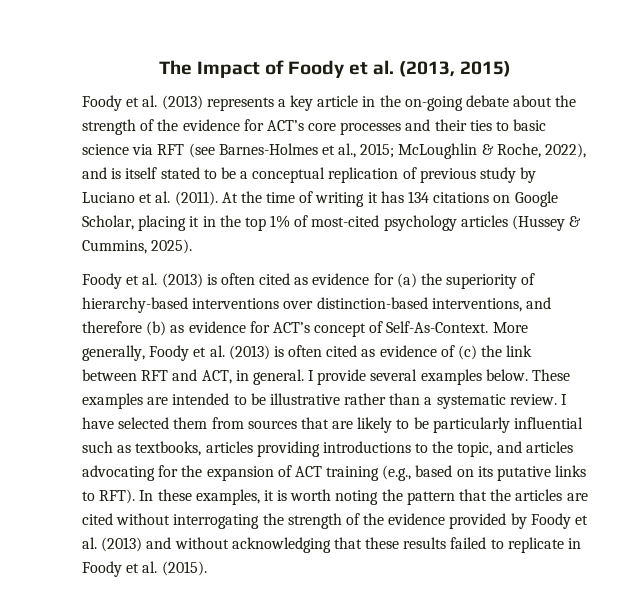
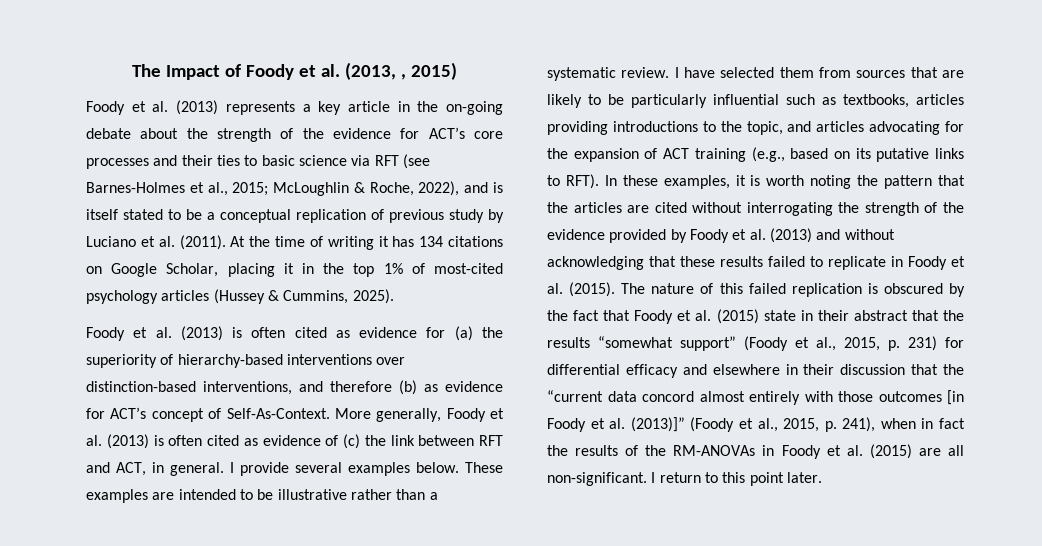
- The Impact of Foody et al. (2013, 2015)
+ The Impact of Foody et al. (2013, , 2015)
+ The nature of this failed replication is obscured by the fact that Foody et al. (2015) state in their abstract that the results “somewhat support” (Foody et al., 2015, p. 231) for differential efficacy and elsewhere in their discussion that the “current data concord almost entirely with those outcomes [in Foody et al. (2013)]” (Foody et al., 2015, p. 241), when in fact the results of the RM-ANOVAs in Foody et al. (2015) are all non-significant. I return to this point later.

